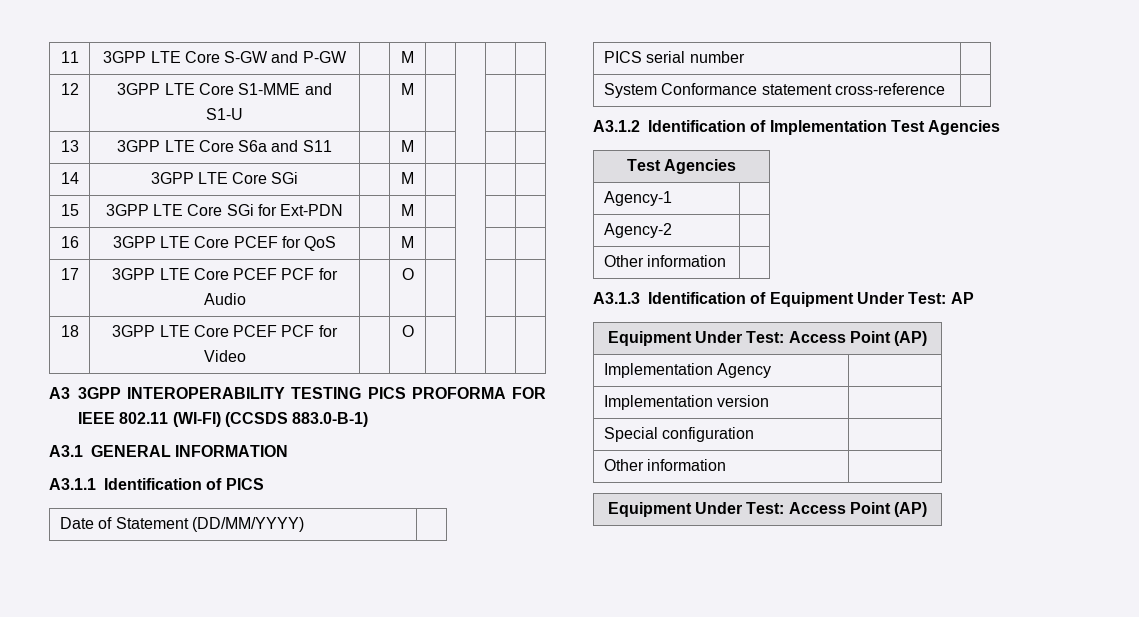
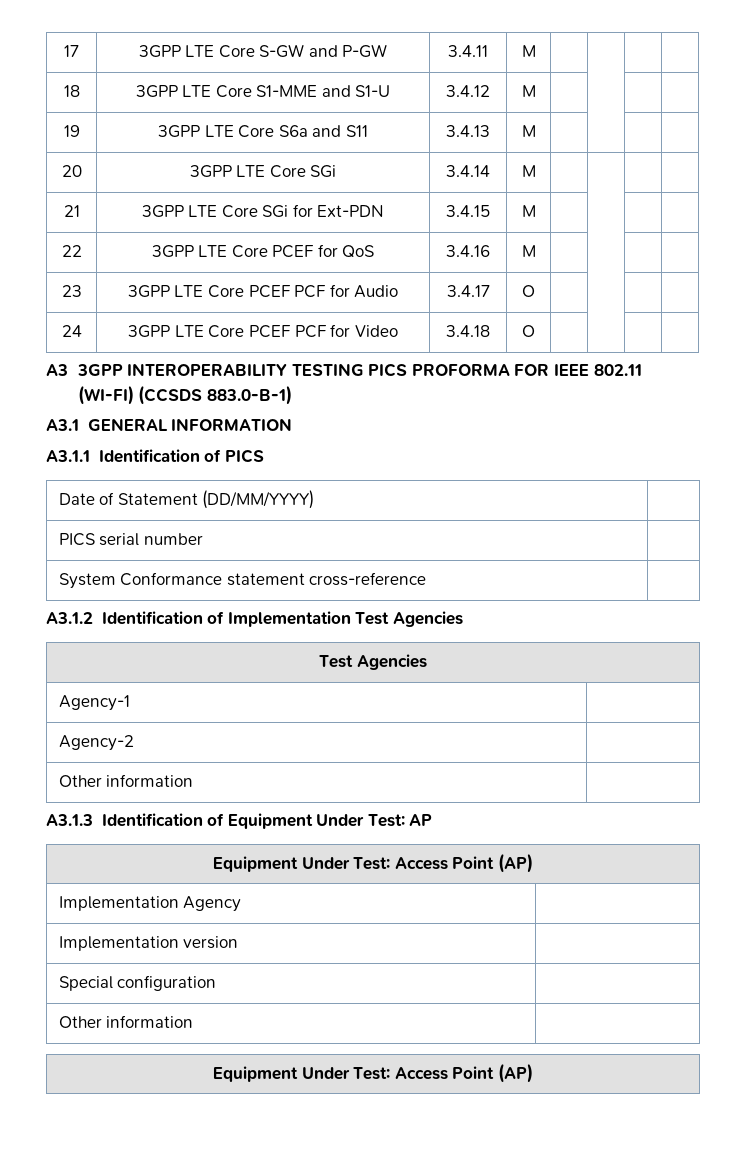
- 11 | 3GPP LTE Core S-GW and P-GW | | M | | | |
- 12 | 3GPP LTE Core S1-MME and S1-U | | M | | | |
- 13 | 3GPP LTE Core S6a and S11 | | M | | | |
- 14 | 3GPP LTE Core SGi | | M | | | |
- 15 | 3GPP LTE Core SGi for Ext-PDN | | M | | | |
- 16 | 3GPP LTE Core PCEF for QoS | | M | | | |
- 17 | 3GPP LTE Core PCEF PCF for Audio | | O | | | |
- 18 | 3GPP LTE Core PCEF PCF for Video | | O | | | |
+ 17 | 3GPP LTE Core S-GW and P-GW | 3.4.11 | M | | | |
+ 18 | 3GPP LTE Core S1-MME and S1-U | 3.4.12 | M | | | |
+ 19 | 3GPP LTE Core S6a and S11 | 3.4.13 | M | | | |
+ 20 | 3GPP LTE Core SGi | 3.4.14 | M | | | |
+ 21 | 3GPP LTE Core SGi for Ext-PDN | 3.4.15 | M | | | |
+ 22 | 3GPP LTE Core PCEF for QoS | 3.4.16 | M | | | |
+ 23 | 3GPP LTE Core PCEF PCF for Audio | 3.4.17 | O | | | |
+ 24 | 3GPP LTE Core PCEF PCF for Video | 3.4.18 | O | | | |

